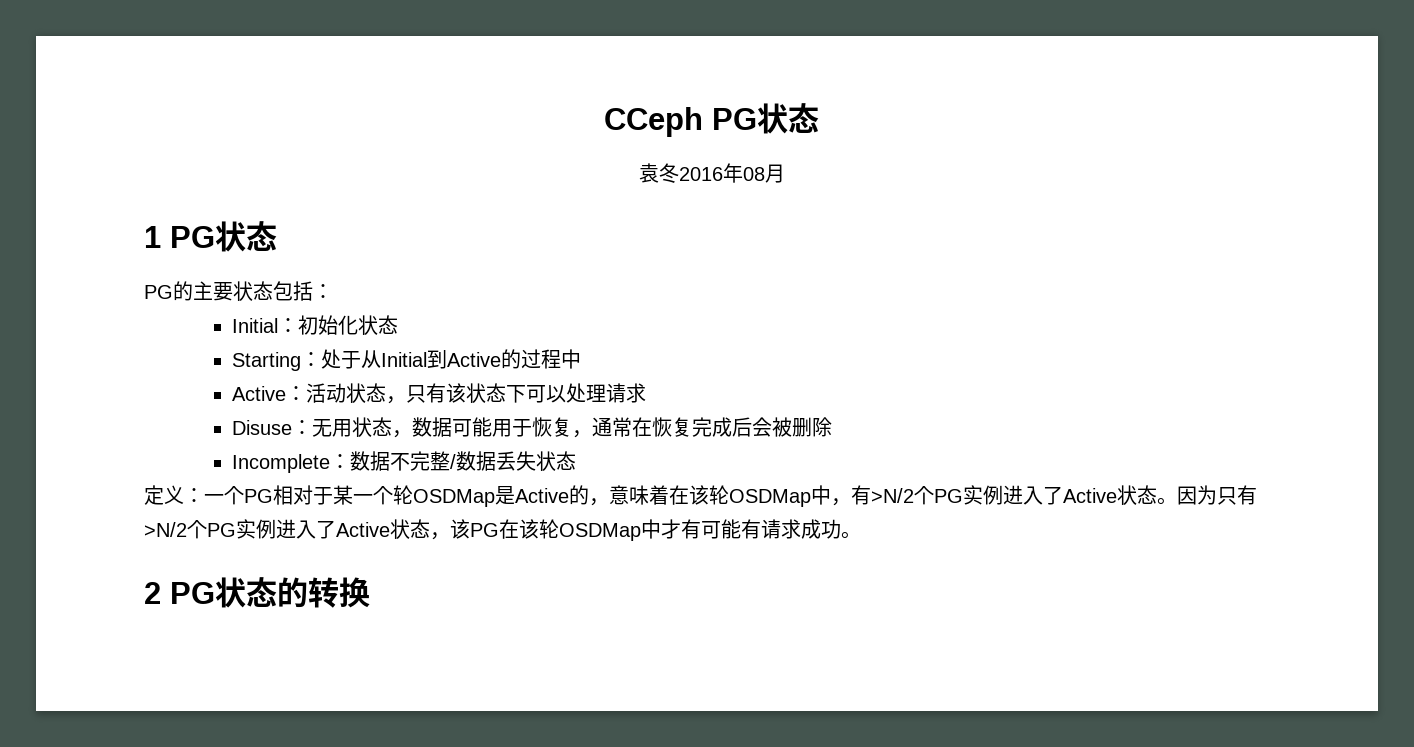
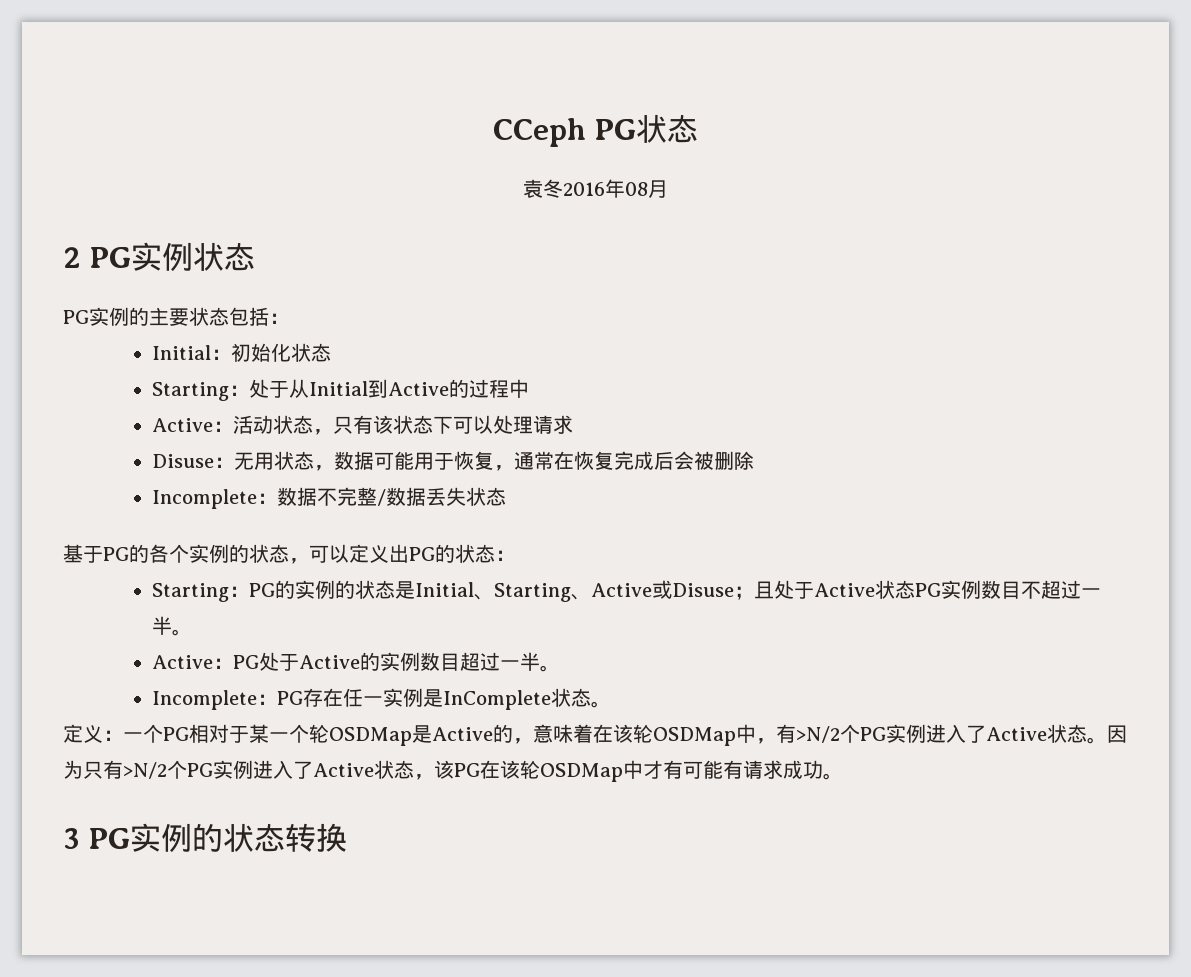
- 1 PG状态
+ 2 PG实例状态
- PG的主要状态包括：
+ PG实例的主要状态包括：
+ 基于PG的各个实例的状态，可以定义出PG的状态：
+ Starting：PG的实例的状态是Initial、Starting、Active或Disuse；且处于Active状态PG实例数目不超过一半。
+ Active：PG处于Active的实例数目超过一半。
+ Incomplete：PG存在任一实例是InComplete状态。
- 2 PG状态的转换
+ 3 PG实例的状态转换

